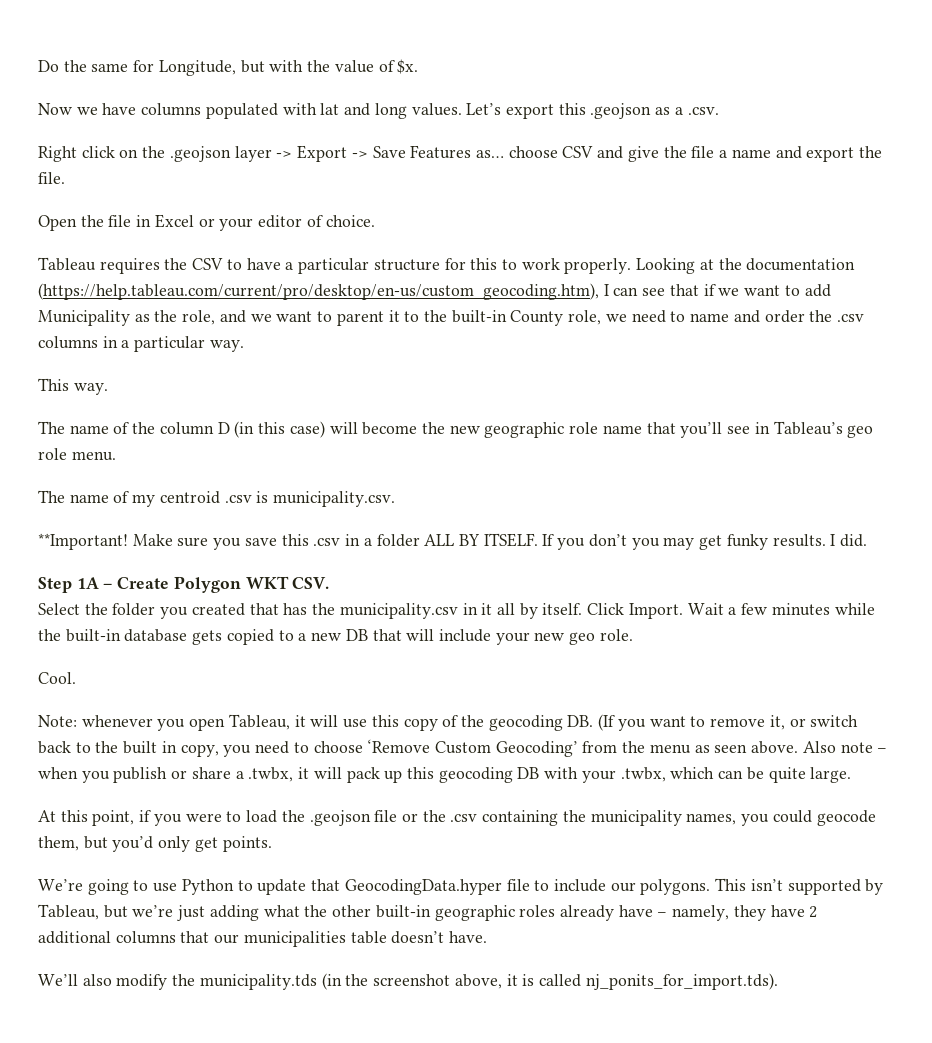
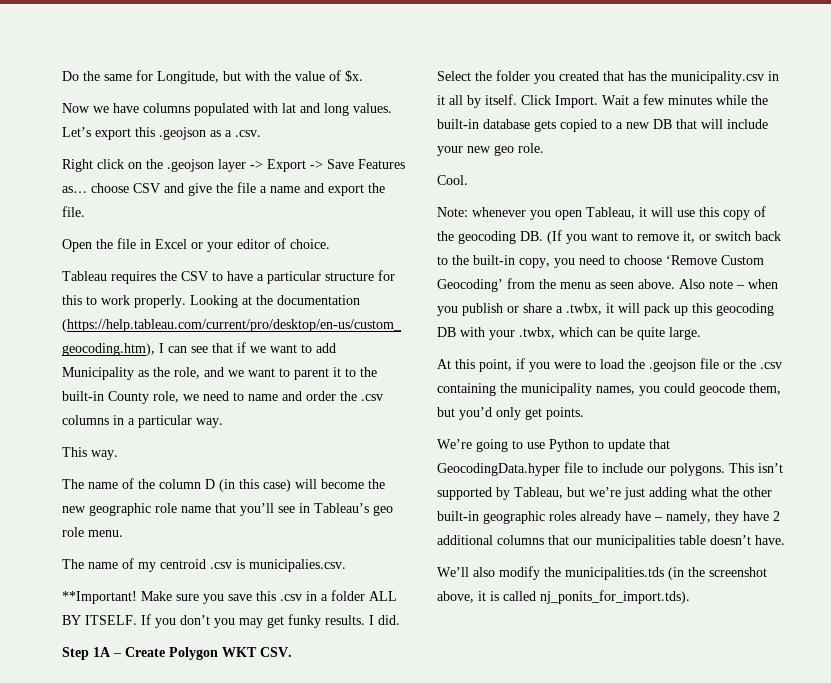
- The name of my centroid .csv is municipality.csv.
+ The name of my centroid .csv is municipalies.csv.
- Note: whenever you open Tableau, it will use this copy of the geocoding DB. (If you want to remove it, or switch back to the built in copy, you need to choose ‘Remove Custom Geocoding’ from the menu as seen above.
+ Note: whenever you open Tableau, it will use this copy of the geocoding DB. (If you want to remove it, or switch back to the built-in copy, you need to choose ‘Remove Custom Geocoding’ from the menu as seen above.
- We’ll also modify the municipality.tds (in the screenshot above, it is called nj_ponits_for_import.tds).
+ We’ll also modify the municipalities.tds (in the screenshot above, it is called nj_ponits_for_import.tds).

